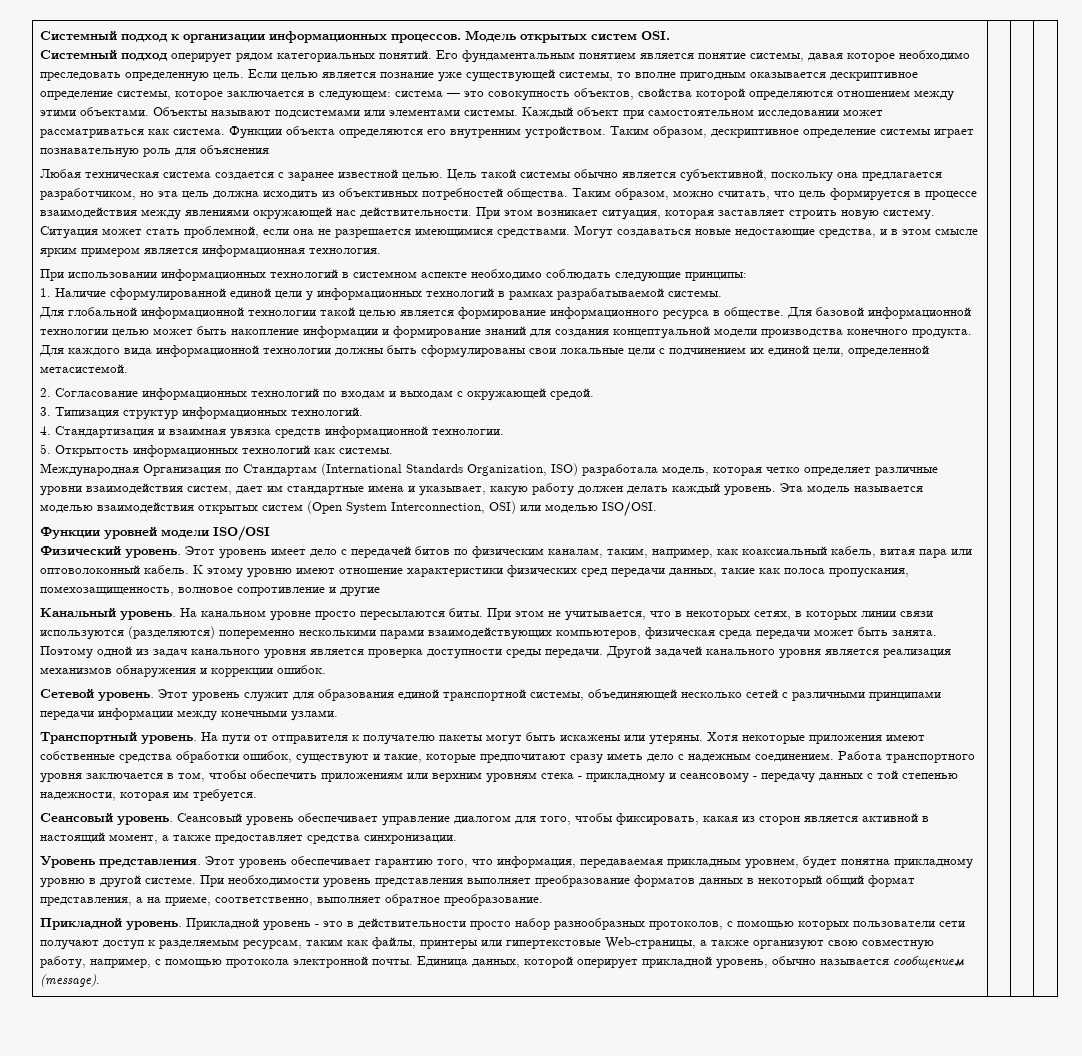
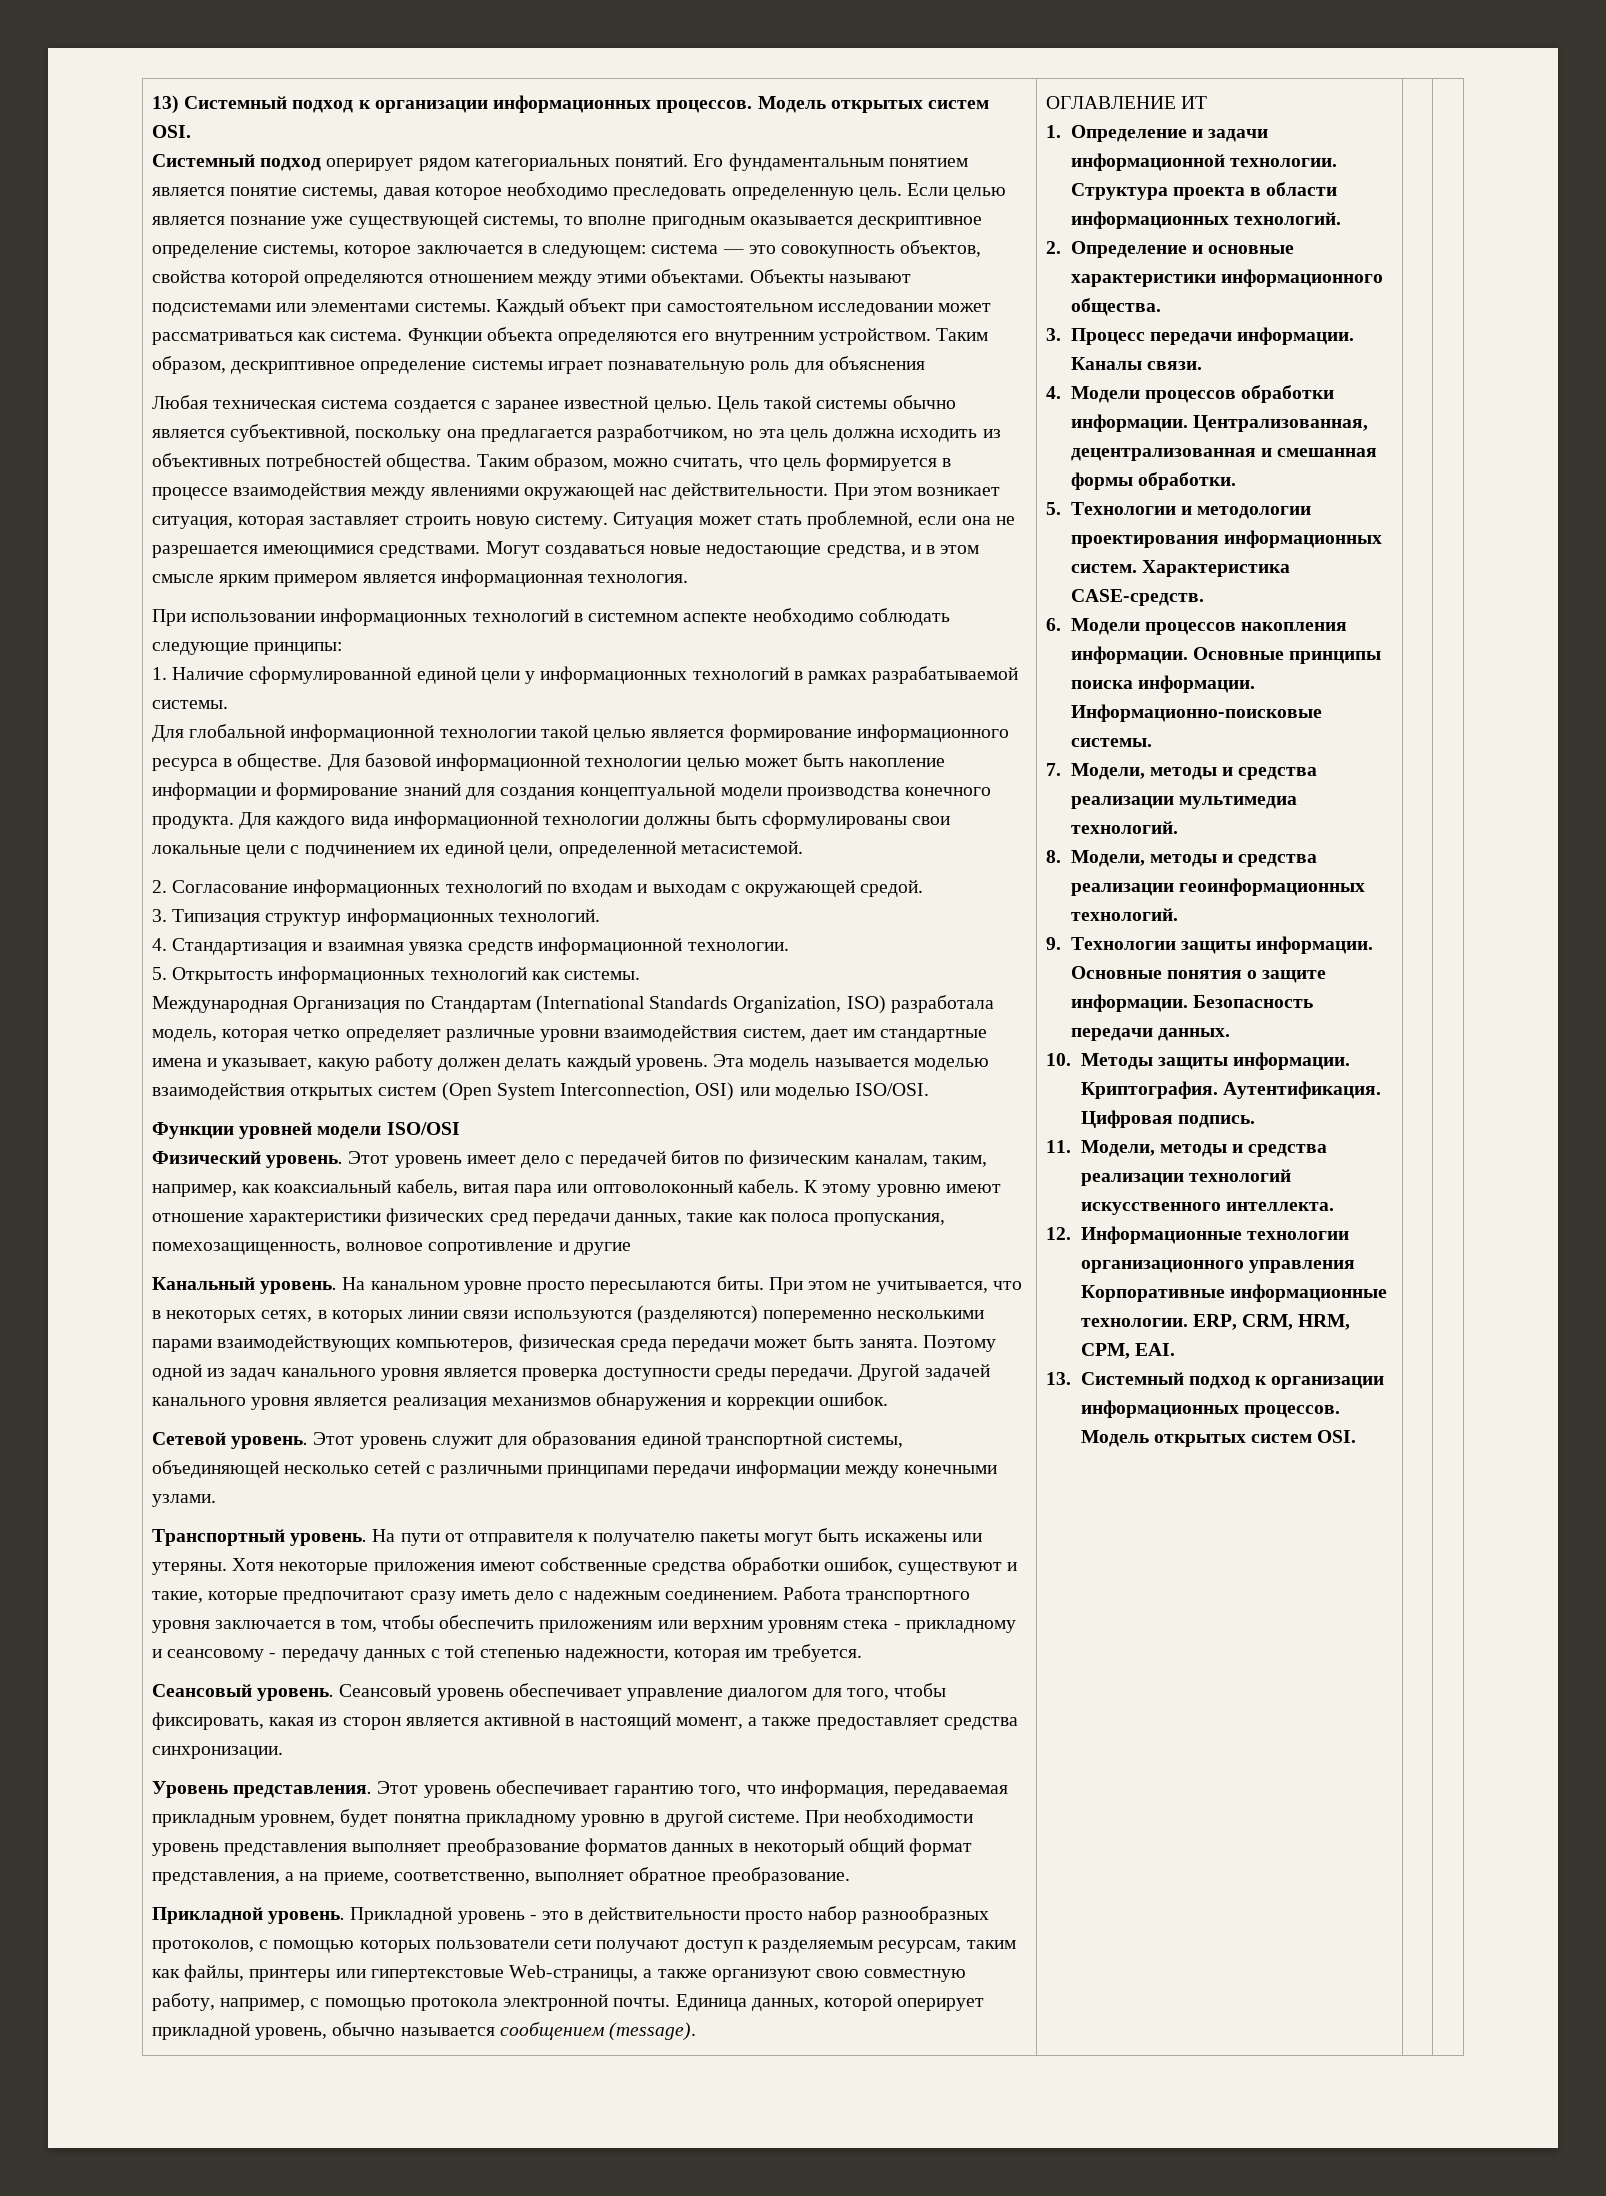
- Системный подход к организации информационных процессов.
+ 13) Системный подход к организации информационных процессов.
+ ОГЛАВЛЕНИЕ ИТ
+ 1. Определение и задачи информационной технологии. Структура проекта в области информационных технологий.
+ 2. Определение и основные характеристики информационного общества.
+ 3. Процесс передачи информации. Каналы связи.
+ 4. Модели процессов обработки информации. Централизованная, децентрализованная и смешанная формы обработки.
+ 5. Технологии и методологии проектирования информационных систем. Характеристика CASE-средств.
+ 6. Модели процессов накопления информации. Основные принципы поиска информации. Информационно-поисковые системы.
+ 7. Модели, методы и средства реализации мультимедиа технологий.
+ 8. Модели, методы и средства реализации геоинформационных технологий.
+ 9. Технологии защиты информации. Основные понятия о защите информации. Безопасность передачи данных.
+ 10. Методы защиты информации. Криптография. Аутентификация. Цифровая подпись.
+ 11. Модели, методы и средства реализации технологий искусственного интеллекта.
+ 12. Информационные технологии организационного управления Корпоративные информационные технологии. ERP, CRM, HRM, CPM, EAI.
+ 13. Системный подход к организации информационных процессов. Модель открытых систем OSI.

